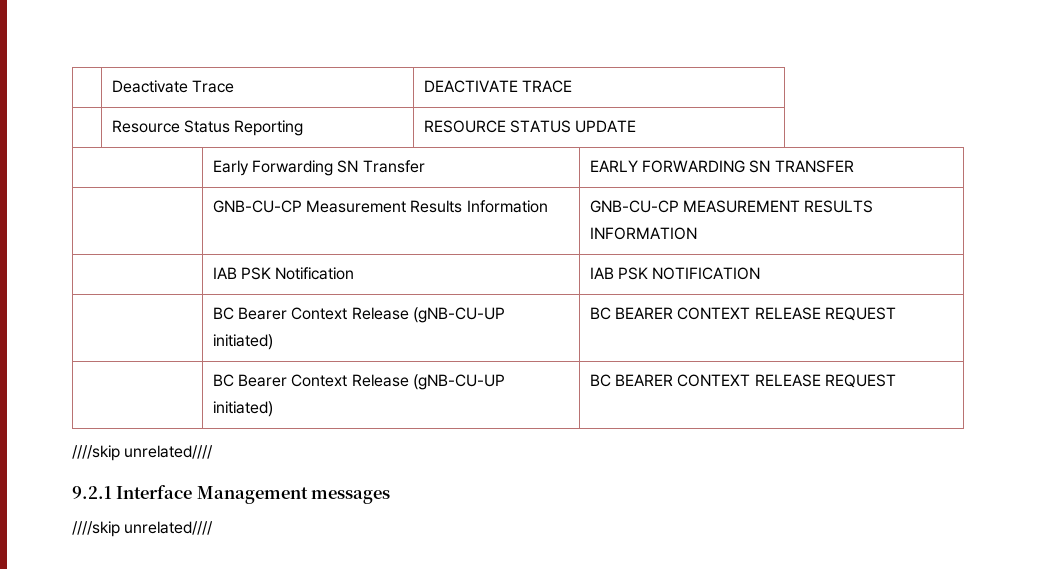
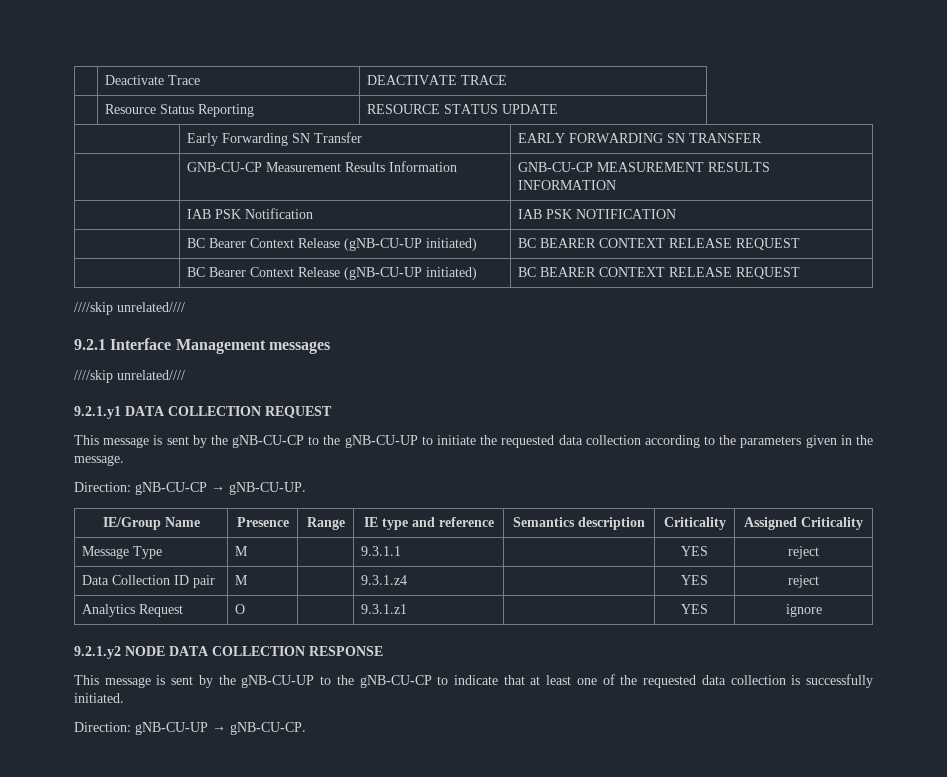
+ 9.2.1.y1 DATA COLLECTION REQUEST
+ This message is sent by the gNB-CU-CP to the gNB-CU-UP to initiate the requested data collection according to the parameters given in the message.
+ Direction: gNB-CU-CP → gNB-CU-UP.
+ IE/Group Name | Presence | Range | IE type and reference | Semantics description | Criticality | Assigned Criticality
+ Message Type | M | | 9.3.1.1 | | YES | reject
+ Data Collection ID pair | M | | 9.3.1.z4 | | YES | reject
+ Analytics Request | O | | 9.3.1.z1 | | YES | ignore
+ 9.2.1.y2 NODE DATA COLLECTION RESPONSE
+ This message is sent by the gNB-CU-UP to the gNB-CU-CP to indicate that at least one of the requested data collection is successfully initiated.
+ Direction: gNB-CU-UP → gNB-CU-CP.

